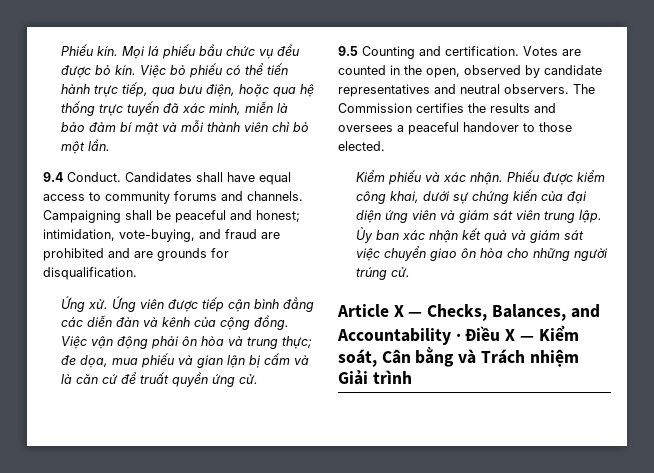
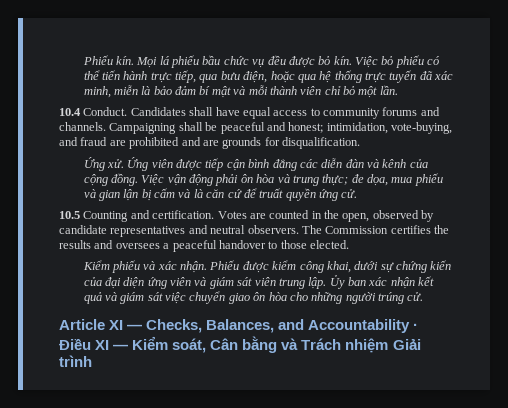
- 9.4 Conduct.
+ 10.4 Conduct.
- 9.5 Counting and certification.
+ 10.5 Counting and certification.
- Article X — Checks, Balances, and Accountability · Điều X — Kiểm soát, Cân bằng và Trách nhiệm Giải trình
+ Article XI — Checks, Balances, and Accountability · Điều XI — Kiểm soát, Cân bằng và Trách nhiệm Giải trình

